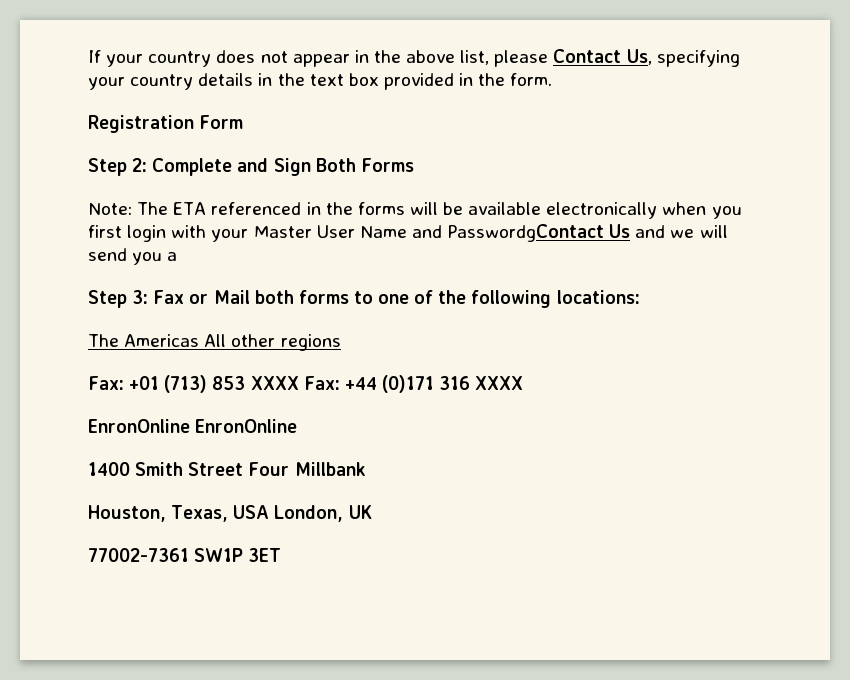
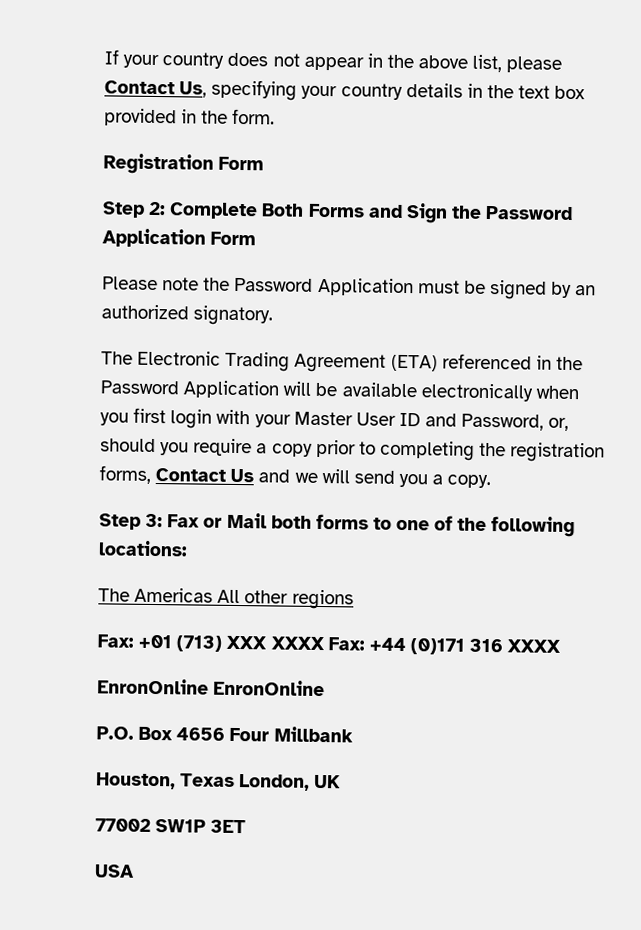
- Step 2: Complete and Sign Both Forms
- Note: The ETA referenced in the forms will be available electronically when you first login with your Master User Name and PasswordgContact Us and we will send you a
+ Step 2: Complete Both Forms and Sign the Password Application Form
+ Please note the Password Application must be signed by an authorized signatory.
+ The Electronic Trading Agreement (ETA) referenced in the Password Application will be available electronically when you first login with your Master User ID and Password, or, should you require a copy prior to completing the registration forms, Contact Us and we will send you a copy.
- Fax: +01 (713) 853 XXXX Fax: +44 (0)171 316 XXXX
+ Fax: +01 (713) XXX XXXX Fax: +44 (0)171 316 XXXX
- 1400 Smith Street Four Millbank
+ P.O. Box 4656 Four Millbank
- Houston, Texas, USA London, UK
+ Houston, Texas London, UK
- 77002-7361 SW1P 3ET
+ 77002 SW1P 3ET
+ USA

